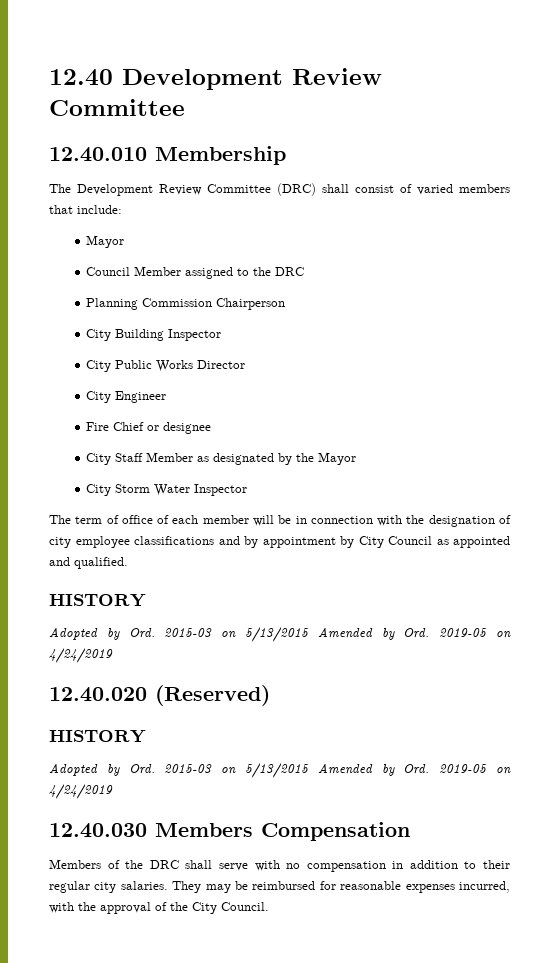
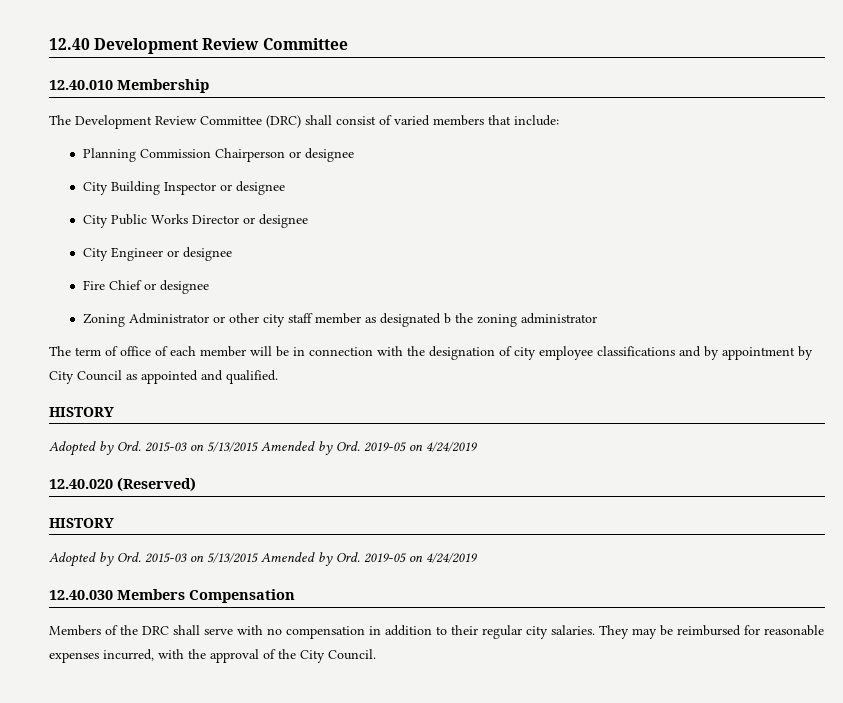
  The Development Review Committee (DRC) shall consist of varied members that include:
- Mayor
- Council Member assigned to the DRC
- Planning Commission Chairperson
+ Planning Commission Chairperson or designee
- City Building Inspector
+ City Building Inspector or designee
- City Public Works Director
+ City Public Works Director or designee
- City Engineer
+ City Engineer or designee
- City Staff Member as designated by the Mayor
- City Storm Water Inspector
+ Zoning Administrator or other city staff member as designated b the zoning administrator

